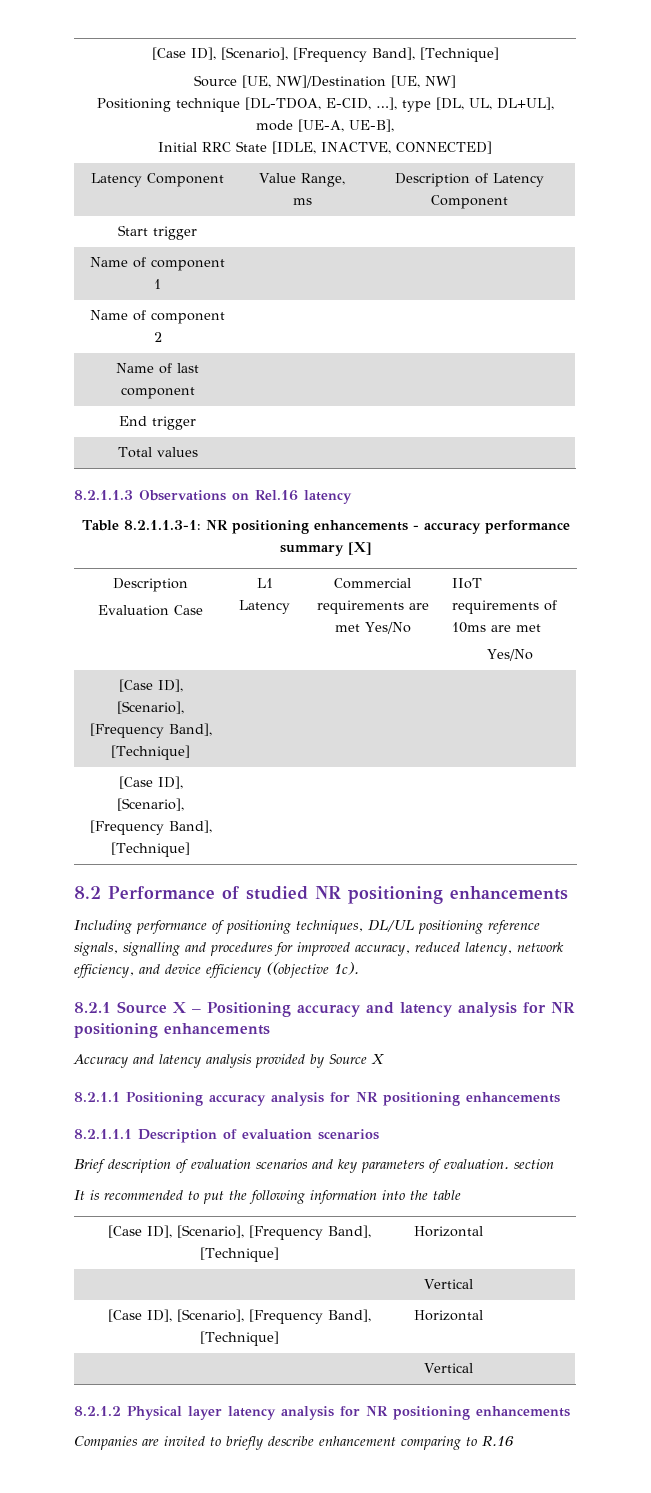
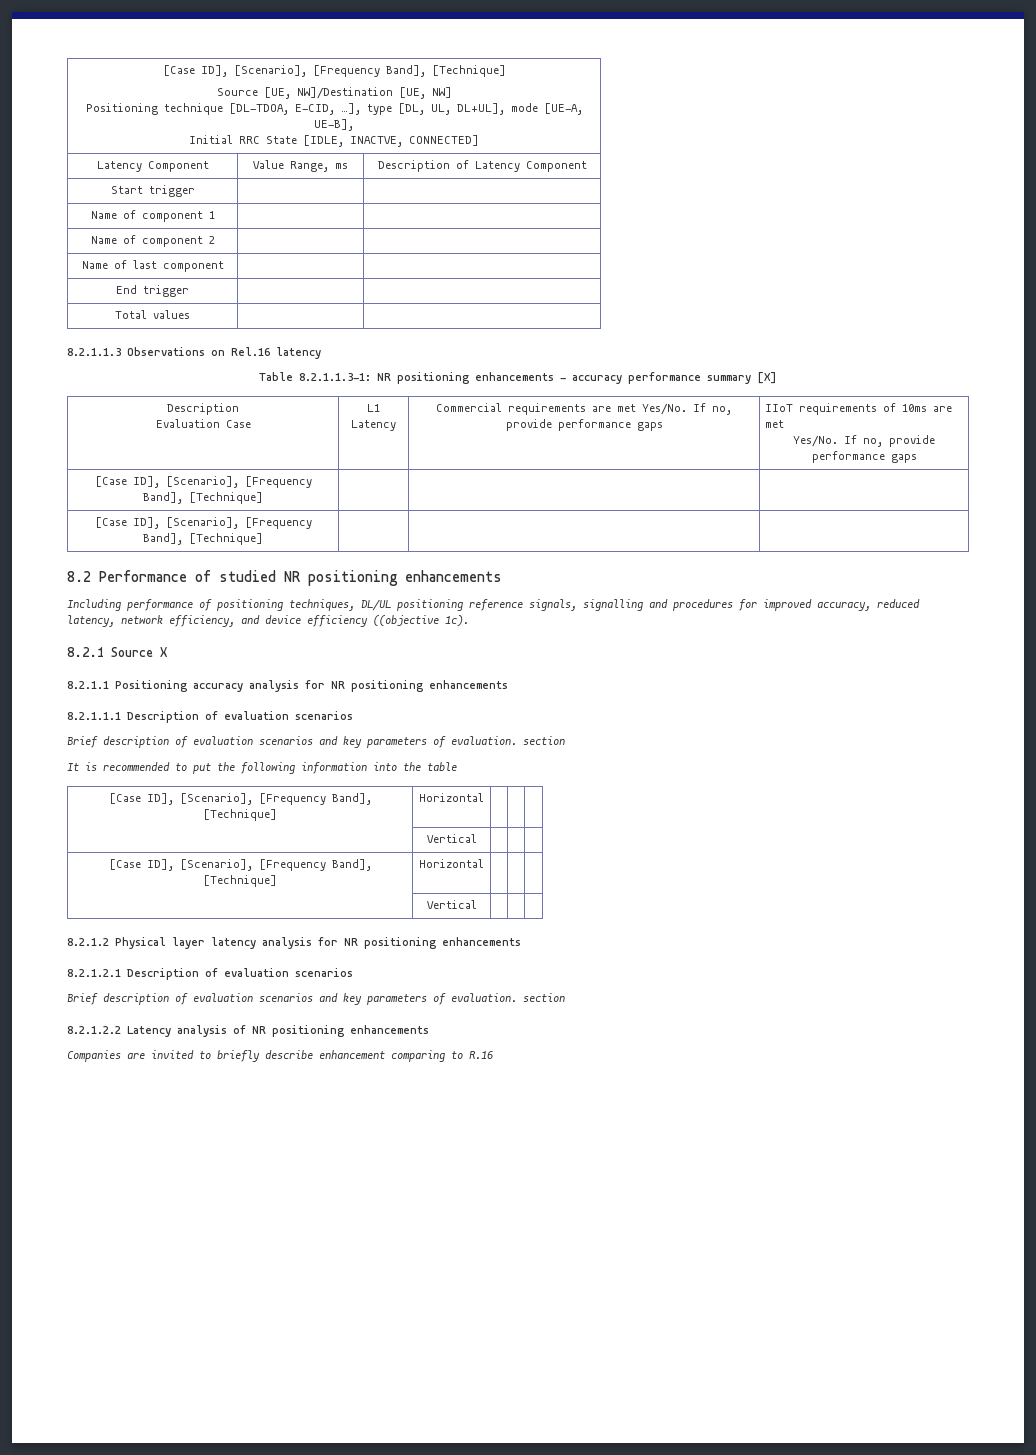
  Table 8.2.1.1.3-1: NR positioning enhancements - accuracy performance summary [X]
  Description
- Evaluation Case | L1 Latency | Commercial requirements are met Yes/No | IIoT requirements of 10ms are met
- Yes/No
+ Evaluation Case | L1 Latency | Commercial requirements are met Yes/No. If no, provide performance gaps | IIoT requirements of 10ms are met
+ Yes/No. If no, provide performance gaps
- 8.2.1 Source X – Positioning accuracy and latency analysis for NR positioning enhancements
- Accuracy and latency analysis provided by Source X
+ 8.2.1 Source X
+ 8.2.1.2.1 Description of evaluation scenarios
+ Brief description of evaluation scenarios and key parameters of evaluation. section
+ 8.2.1.2.2 Latency analysis of NR positioning enhancements

